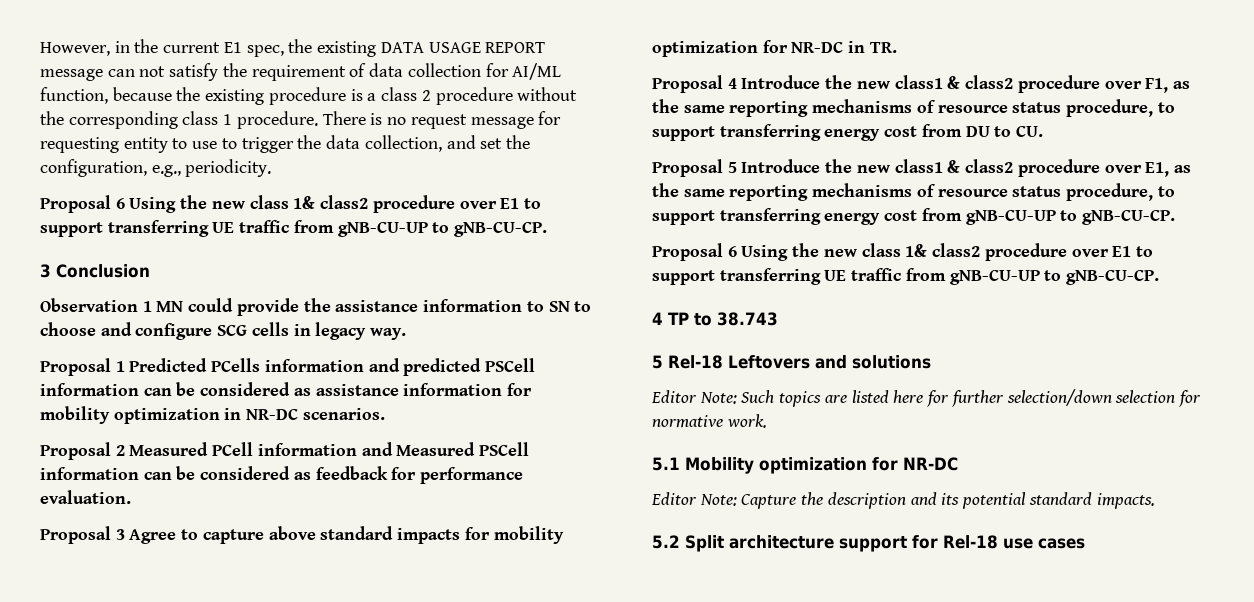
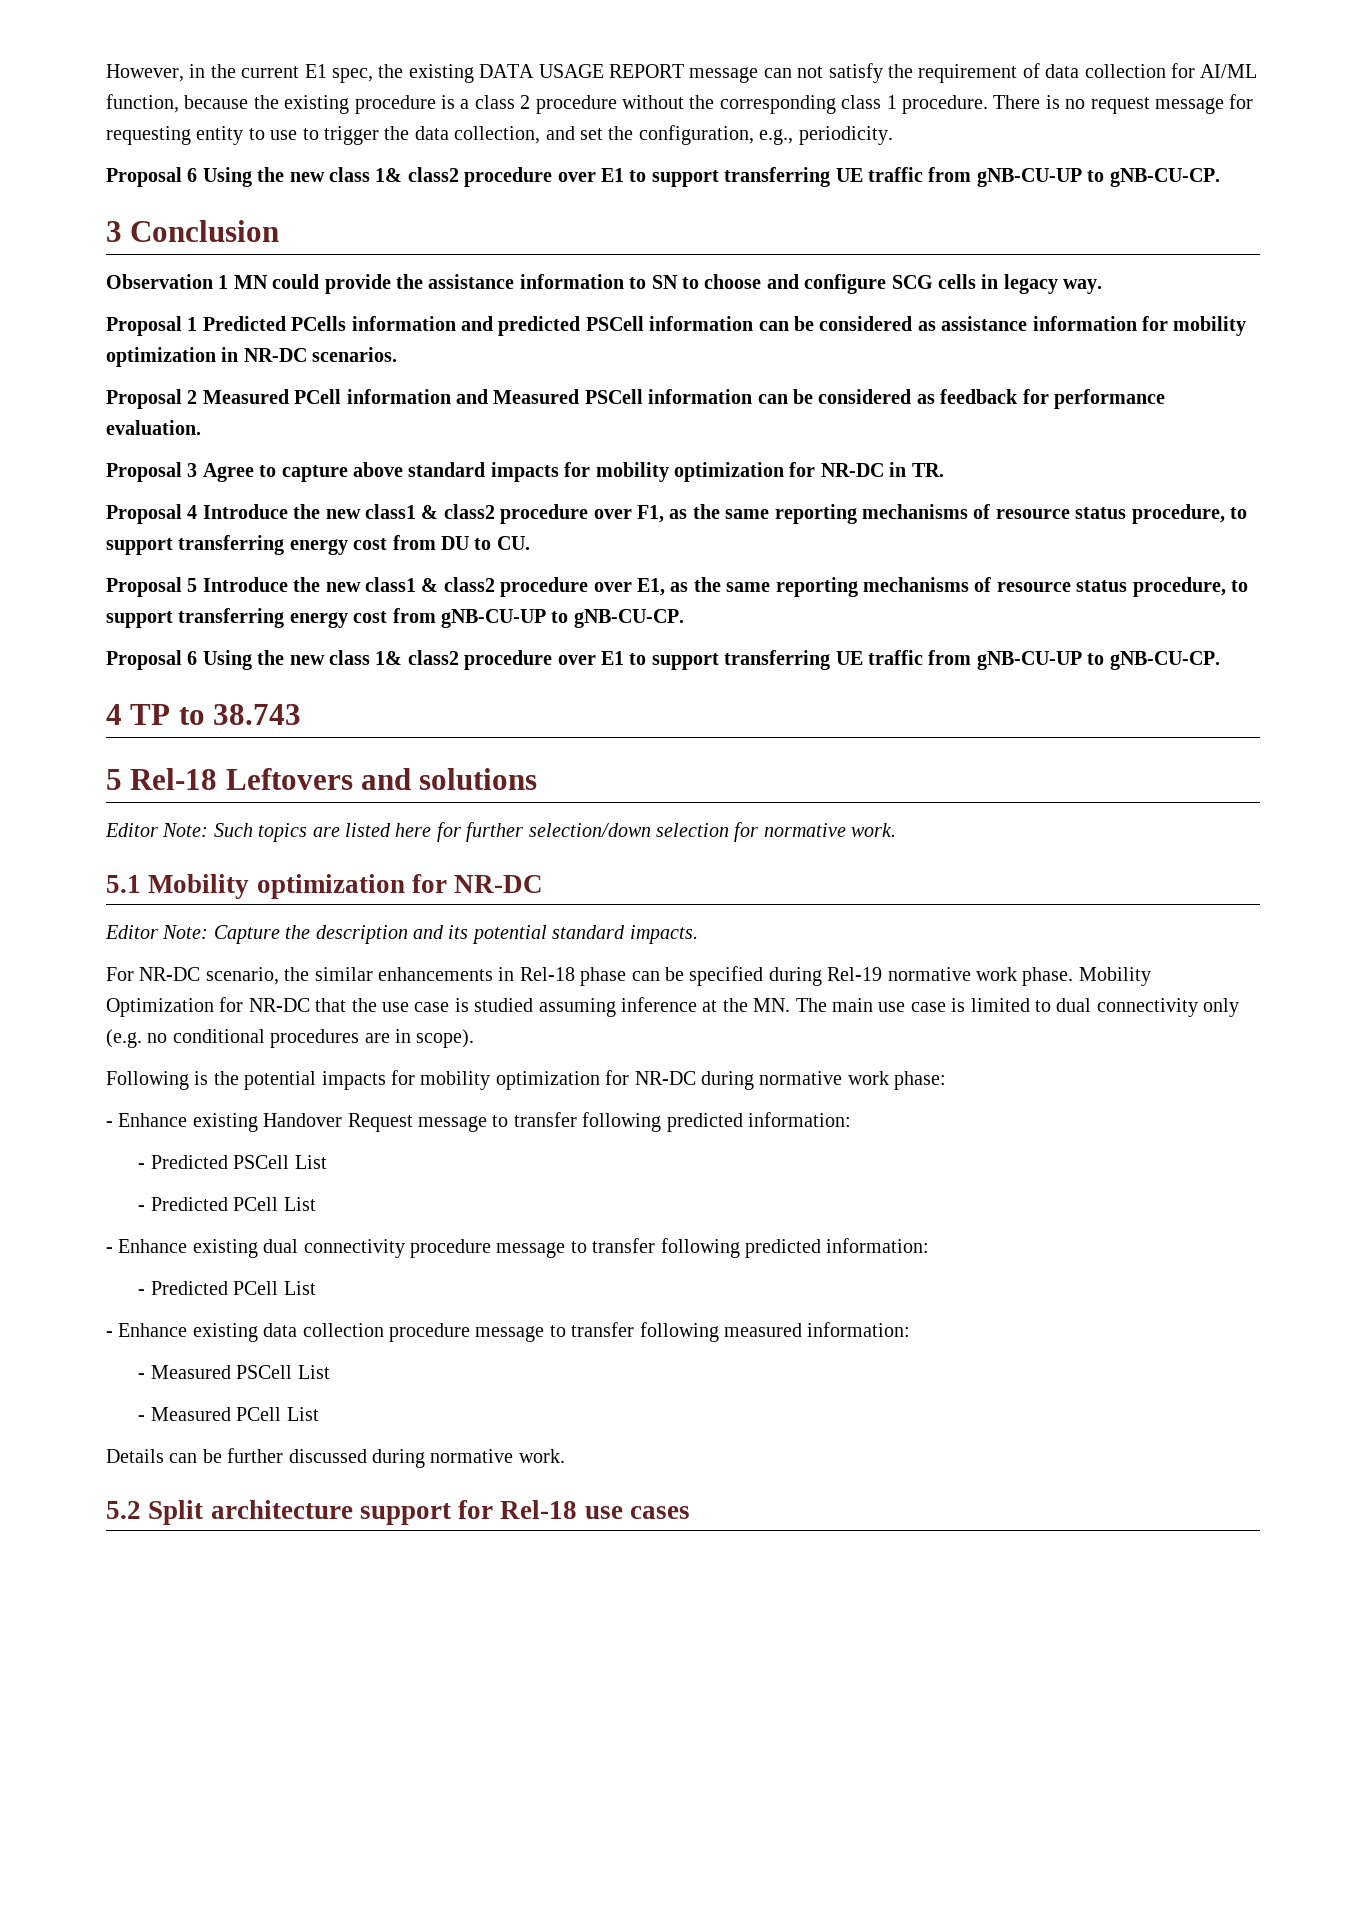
+ For NR-DC scenario, the similar enhancements in Rel-18 phase can be specified during Rel-19 normative work phase. Mobility Optimization for NR-DC that the use case is studied assuming inference at the MN. The main use case is limited to dual connectivity only (e.g. no conditional procedures are in scope).
+ Following is the potential impacts for mobility optimization for NR-DC during normative work phase:
+ - Enhance existing Handover Request message to transfer following predicted information:
+ - Predicted PSCell List
+ - Predicted PCell List
+ - Enhance existing dual connectivity procedure message to transfer following predicted information:
+ - Predicted PCell List
+ - Enhance existing data collection procedure message to transfer following measured information:
+ - Measured PSCell List
+ - Measured PCell List
+ Details can be further discussed during normative work.

